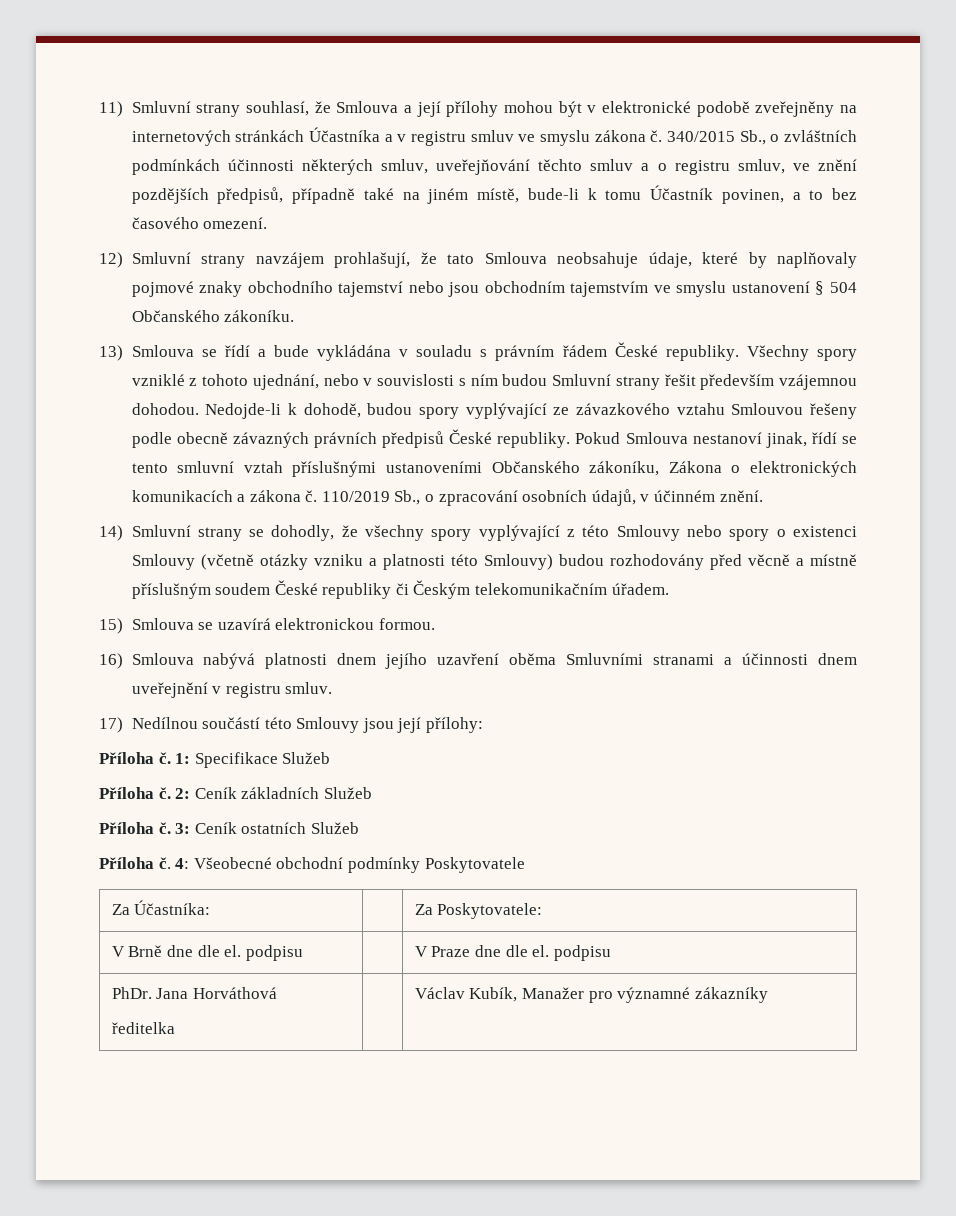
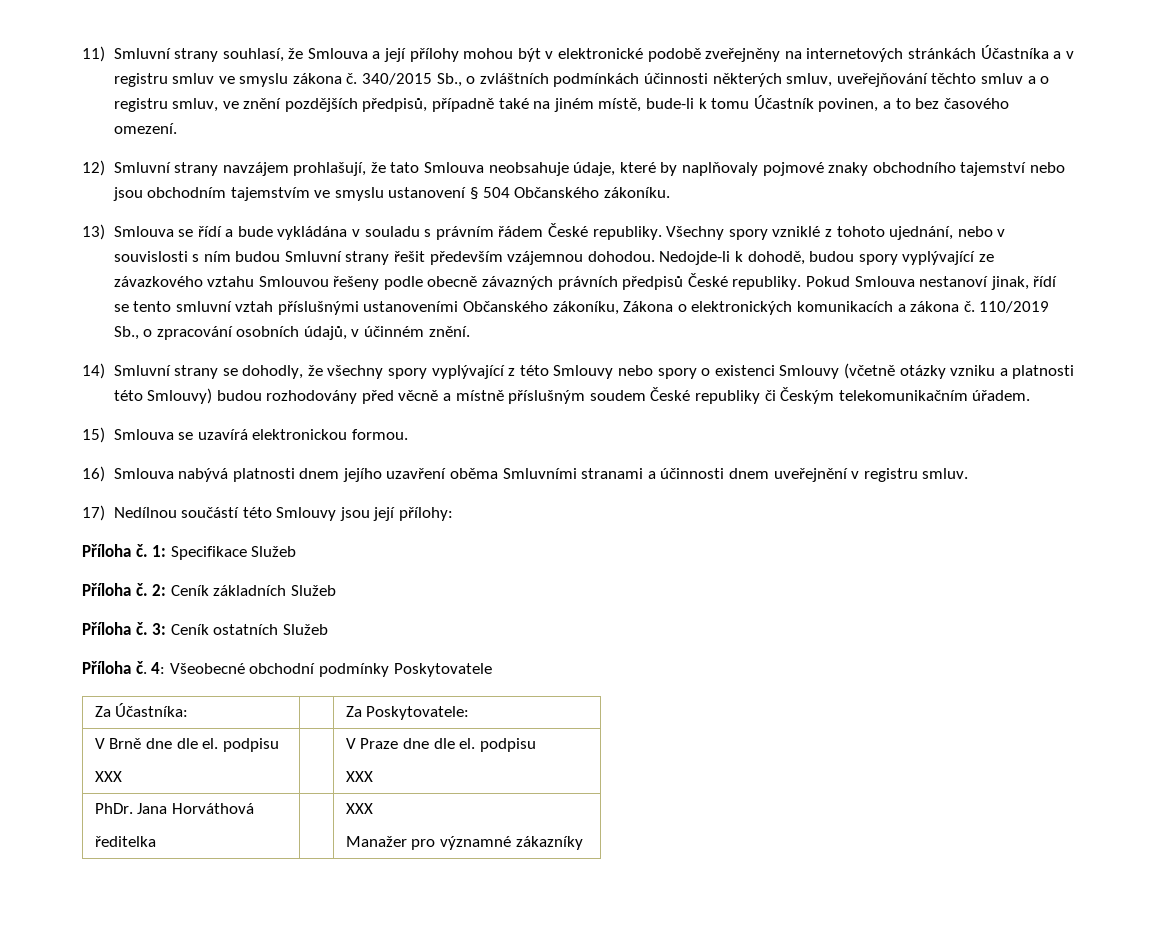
- V Brně dne dle el. podpisu | | V Praze dne dle el. podpisu
+ V Brně dne dle el. podpisu
+ XXX | | V Praze dne dle el. podpisu
+ XXX
  PhDr. Jana Horváthová
- ředitelka | | Václav Kubík, Manažer pro významné zákazníky
+ ředitelka | | XXX
+ Manažer pro významné zákazníky

